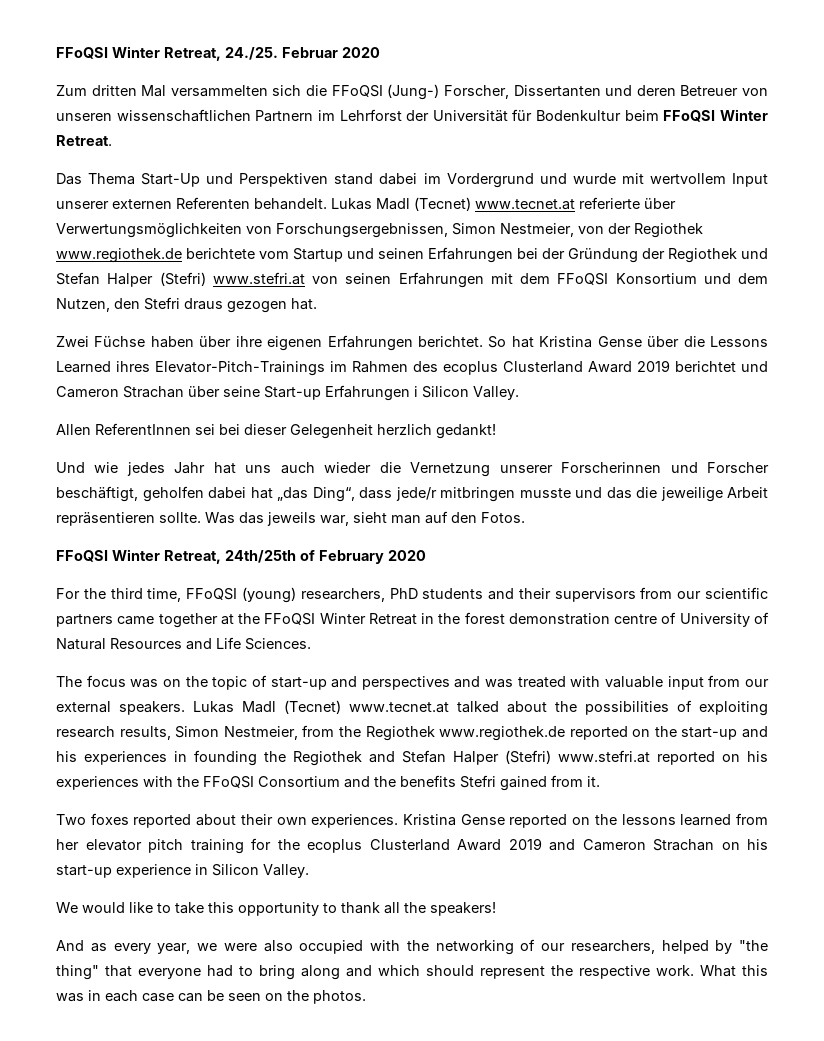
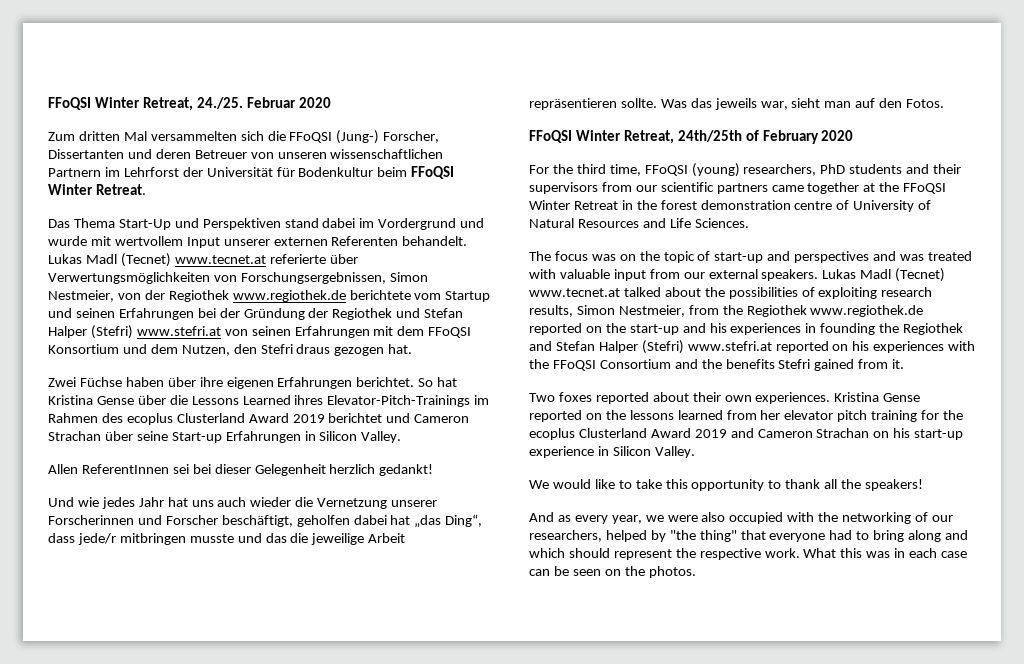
- So hat Kristina Gense über die Lessons Learned ihres Elevator-Pitch-Trainings im Rahmen des ecoplus Clusterland Award 2019 berichtet und Cameron Strachan über seine Start-up Erfahrungen i Silicon Valley.
+ So hat Kristina Gense über die Lessons Learned ihres Elevator-Pitch-Trainings im Rahmen des ecoplus Clusterland Award 2019 berichtet und Cameron Strachan über seine Start-up Erfahrungen in Silicon Valley.

